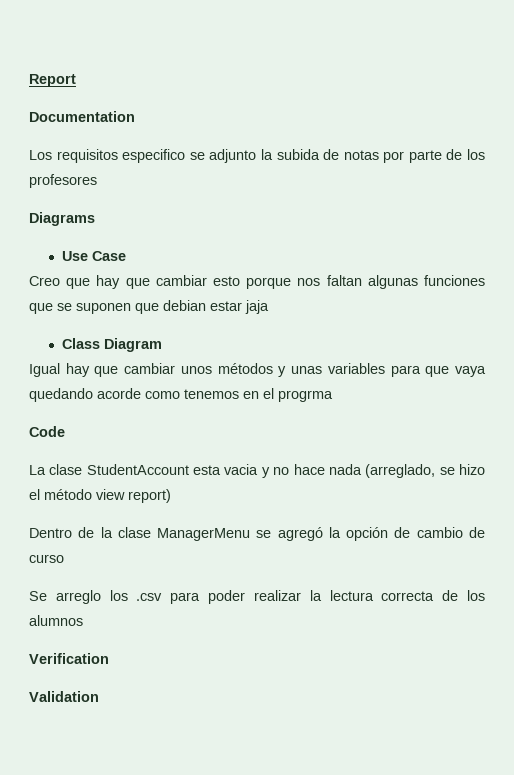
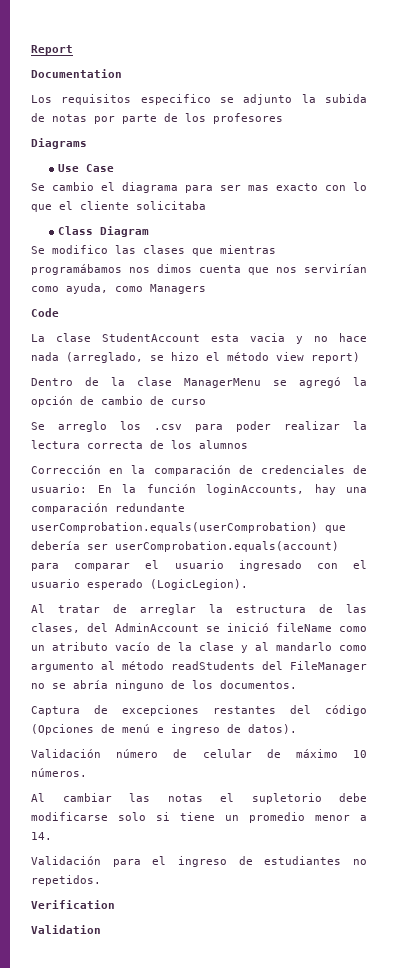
- Creo que hay que cambiar esto porque nos faltan algunas funciones que se suponen que debian estar jaja
+ Se cambio el diagrama para ser mas exacto con lo que el cliente solicitaba
  Class Diagram
- Igual hay que cambiar unos métodos y unas variables para que vaya quedando acorde como tenemos en el progrma
+ Se modifico las clases que mientras programábamos nos dimos cuenta que nos servirían como ayuda, como Managers
+ Corrección en la comparación de credenciales de usuario: En la función loginAccounts, hay una comparación redundante userComprobation.equals(userComprobation) que debería ser userComprobation.equals(account) para comparar el usuario ingresado con el usuario esperado (LogicLegion).
+ Al tratar de arreglar la estructura de las clases, del AdminAccount se inició fileName como un atributo vacío de la clase y al mandarlo como argumento al método readStudents del FileManager no se abría ninguno de los documentos.
+ Captura de excepciones restantes del código (Opciones de menú e ingreso de datos).
+ Validación número de celular de máximo 10 números.
+ Al cambiar las notas el supletorio debe modificarse solo si tiene un promedio menor a 14.
+ Validación para el ingreso de estudiantes no repetidos.

